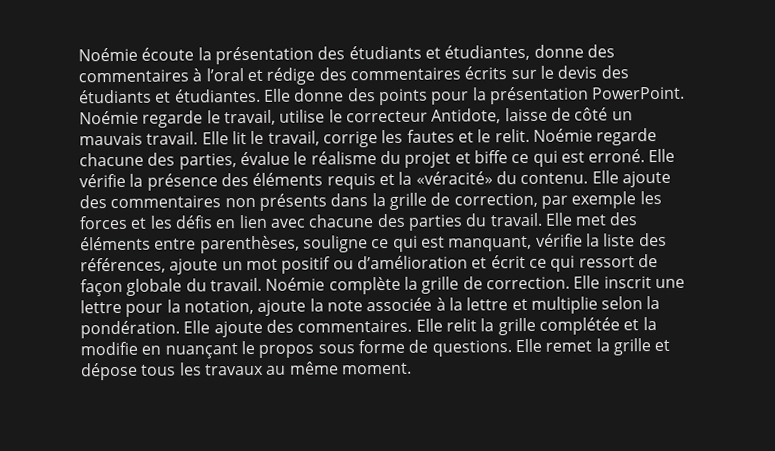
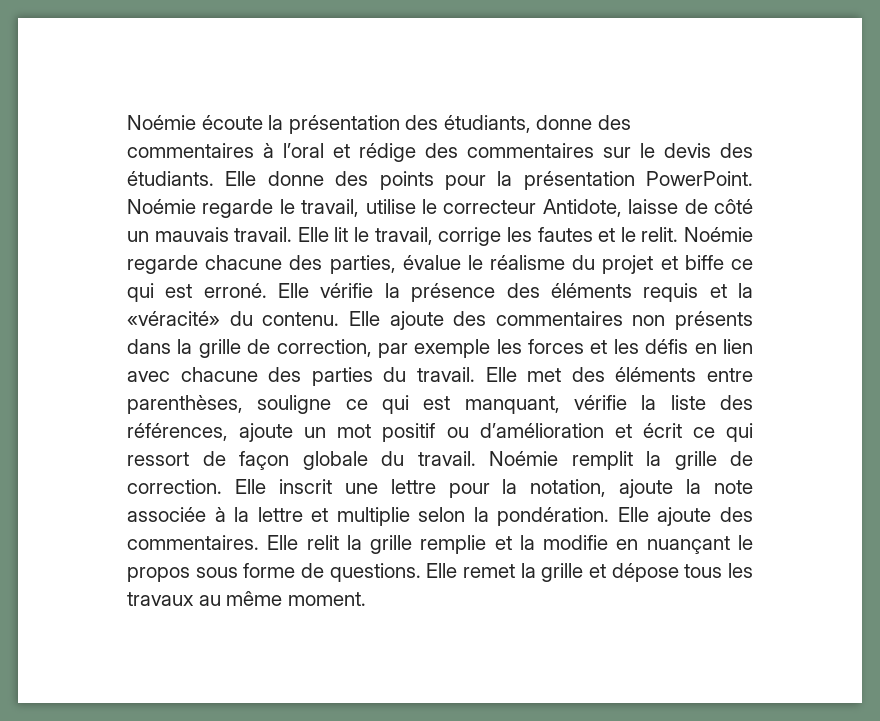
- Noémie écoute la présentation des étudiants et étudiantes, donne des commentaires à l’oral et rédige des commentaires écrits sur le devis des étudiants et étudiantes.
+ Noémie écoute la présentation des étudiants, donne des commentaires à l’oral et rédige des commentaires sur le devis des étudiants.
- Noémie complète la grille de correction.
+ Noémie remplit la grille de correction.
- Elle relit la grille complétée et la modifie en nuançant le propos sous forme de questions.
+ Elle relit la grille remplie et la modifie en nuançant le propos sous forme de questions.

